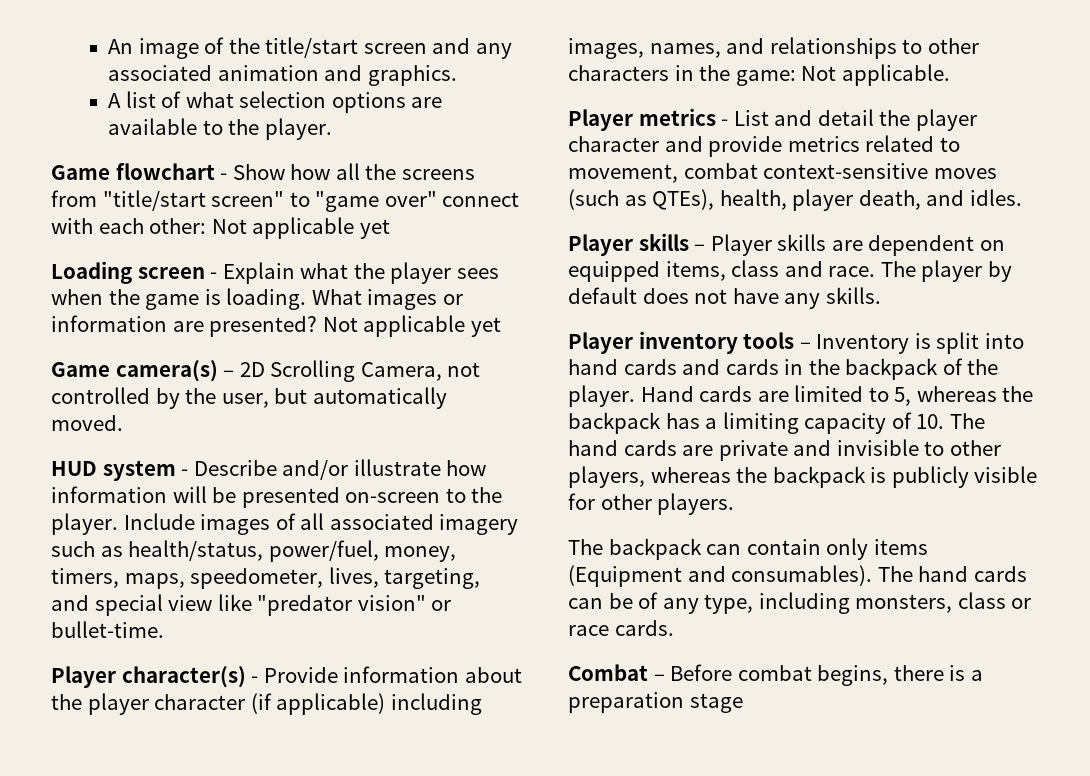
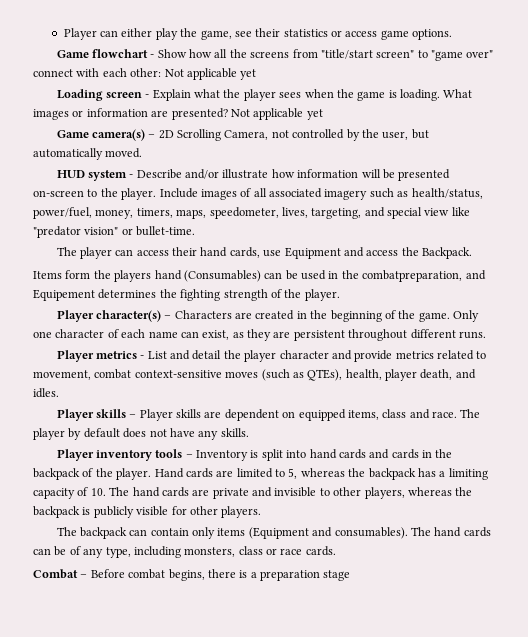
- An image of the title/start screen and any associated animation and graphics.
- A list of what selection options are available to the player.
+ Player can either play the game, see their statistics or access game options.
- Player character(s) - Provide information about the player character (if applicable) including images, names, and relationships to other characters in the game: Not applicable.
+ The player can access their hand cards, use Equipment and access the Backpack.
+ Items form the players hand (Consumables) can be used in the combatpreparation, and Equipement determines the fighting strength of the player.
+ Player character(s) – Characters are created in the beginning of the game. Only one character of each name can exist, as they are persistent throughout different runs.

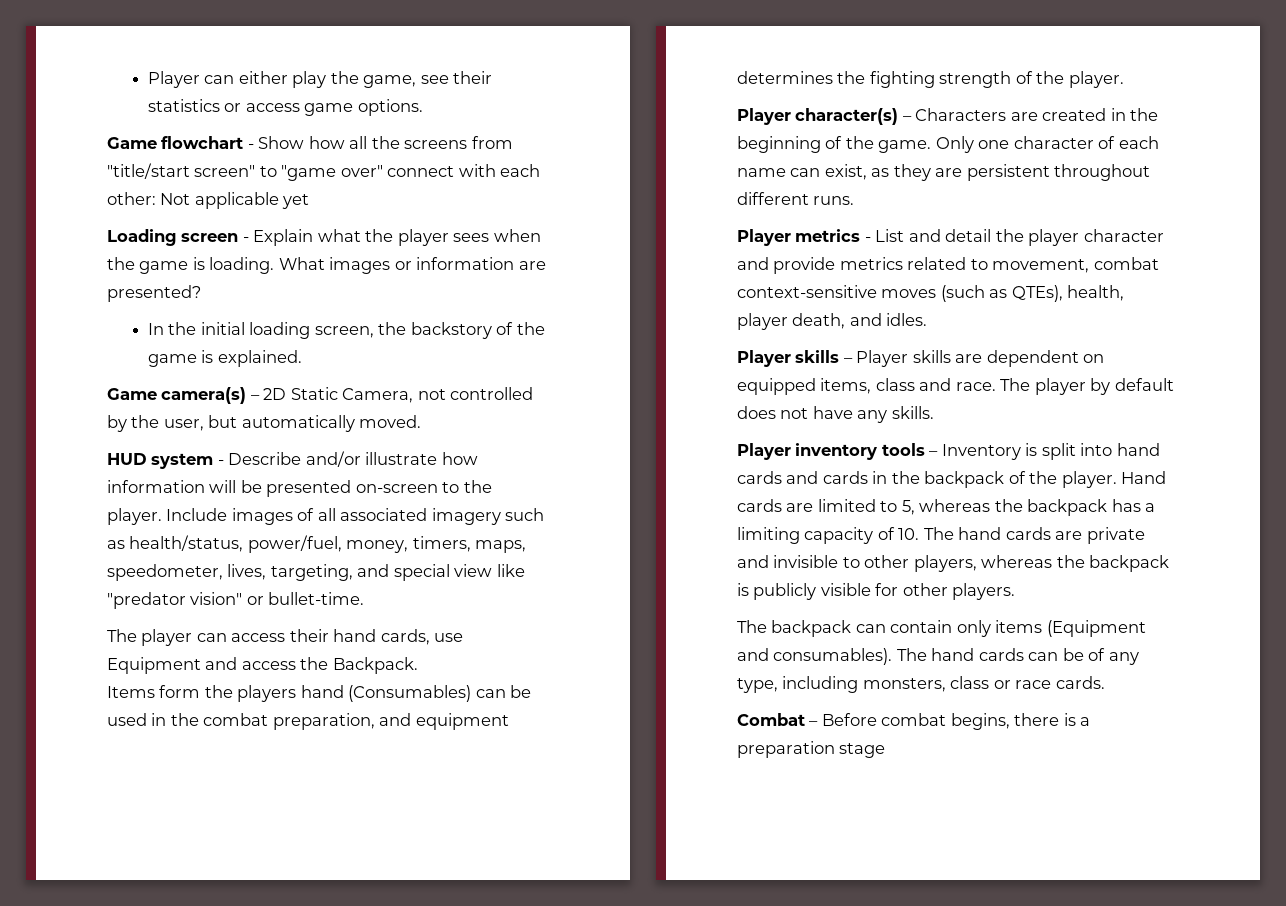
- What images or information are presented? Not applicable yet
+ What images or information are presented?
+ In the initial loading screen, the backstory of the game is explained.
- Game camera(s) – 2D Scrolling Camera, not controlled by the user, but automatically moved.
+ Game camera(s) – 2D Static Camera, not controlled by the user, but automatically moved.
- Items form the players hand (Consumables) can be used in the combatpreparation, and Equipement determines the fighting strength of the player.
+ Items form the players hand (Consumables) can be used in the combat preparation, and equipment determines the fighting strength of the player.

